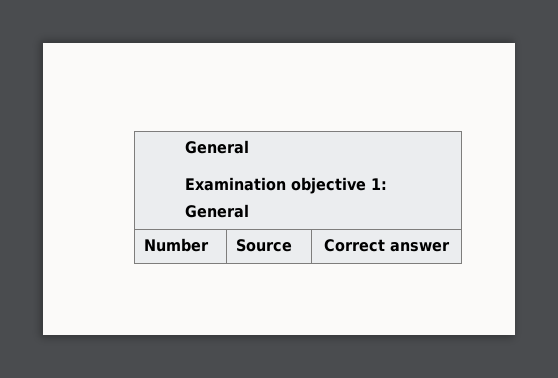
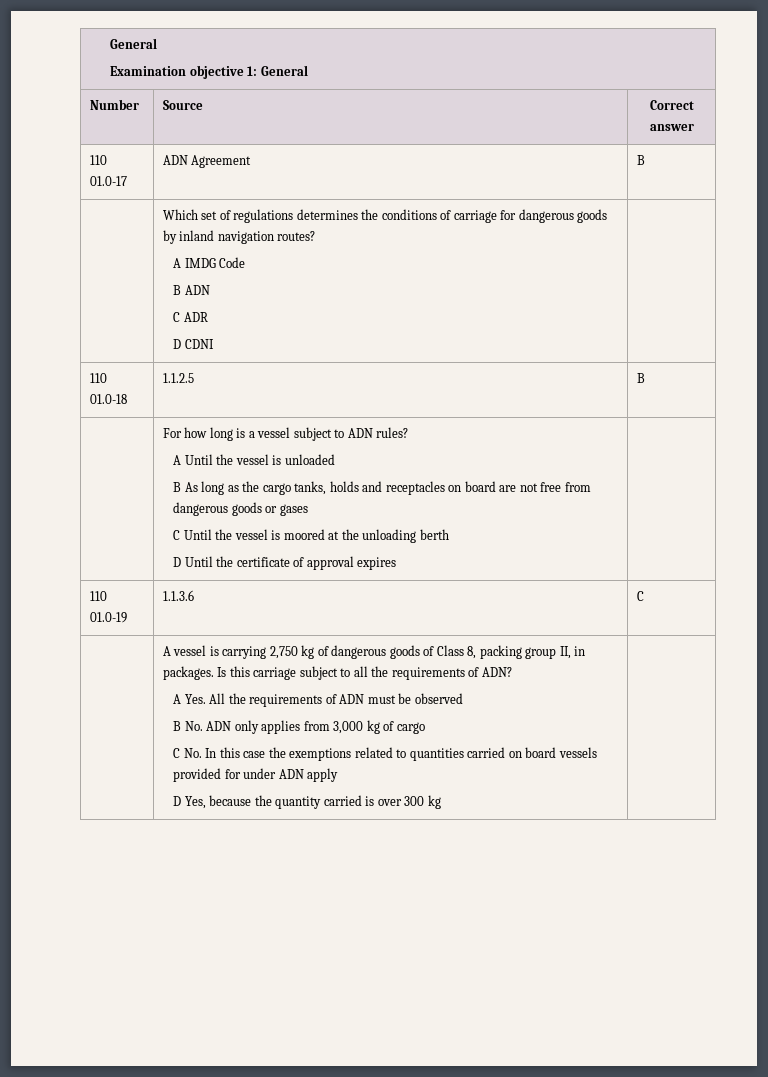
+ 110 01.0-17 | ADN Agreement | B
+ | Which set of regulations determines the conditions of carriage for dangerous goods by inland navigation routes?
+ A IMDG Code
+ B ADN
+ C ADR
+ D CDNI |
+ 110 01.0-18 | 1.1.2.5 | B
+ | For how long is a vessel subject to ADN rules?
+ A Until the vessel is unloaded
+ B As long as the cargo tanks, holds and receptacles on board are not free from dangerous goods or gases
+ C Until the vessel is moored at the unloading berth
+ D Until the certificate of approval expires |
+ 110 01.0-19 | 1.1.3.6 | C
+ | A vessel is carrying 2,750 kg of dangerous goods of Class 8, packing group II, in packages. Is this carriage subject to all the requirements of ADN?
+ A Yes. All the requirements of ADN must be observed
+ B No. ADN only applies from 3,000 kg of cargo
+ C No. In this case the exemptions related to quantities carried on board vessels provided for under ADN apply
+ D Yes, because the quantity carried is over 300 kg

